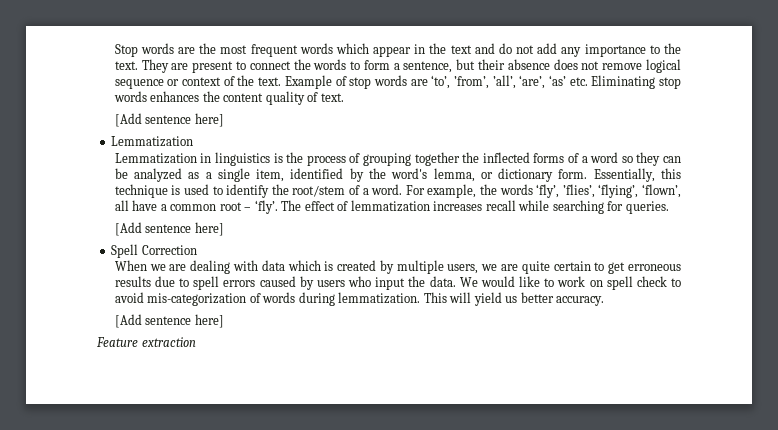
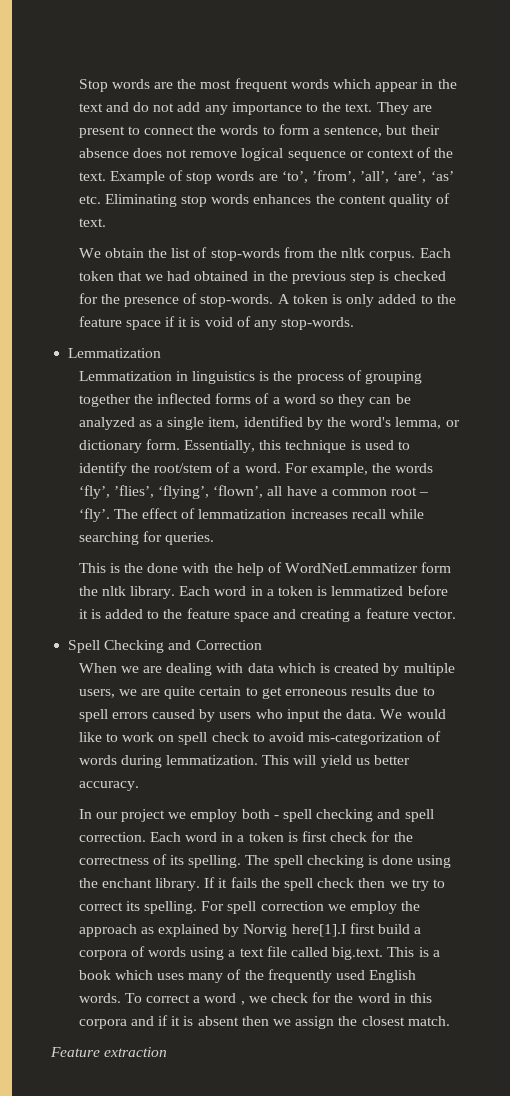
  Example of stop words are ‘to’, ’from’, ’all’, ‘are’, ‘as’ etc. Eliminating stop words enhances the content quality of text.
- [Add sentence here]
+ We obtain the list of stop-words from the nltk corpus. Each token that we had obtained in the previous step is checked for the presence of stop-words. A token is only added to the feature space if it is void of any stop-words.
  The effect of lemmatization increases recall while searching for queries.
- [Add sentence here]
+ This is the done with the help of WordNetLemmatizer form the nltk library. Each word in a token is lemmatized before it is added to the feature space and creating a feature vector.
- Spell Correction
+ Spell Checking and Correction
  This will yield us better accuracy.
- [Add sentence here]
+ In our project we employ both - spell checking and spell correction. Each word in a token is first check for the correctness of its spelling. The spell checking is done using the enchant library. If it fails the spell check then we try to correct its spelling. For spell correction we employ the approach as explained by Norvig here[1].I first build a corpora of words using a text file called big.text. This is a book which uses many of the frequently used English words. To correct a word , we check for the word in this corpora and if it is absent then we assign the closest match.

